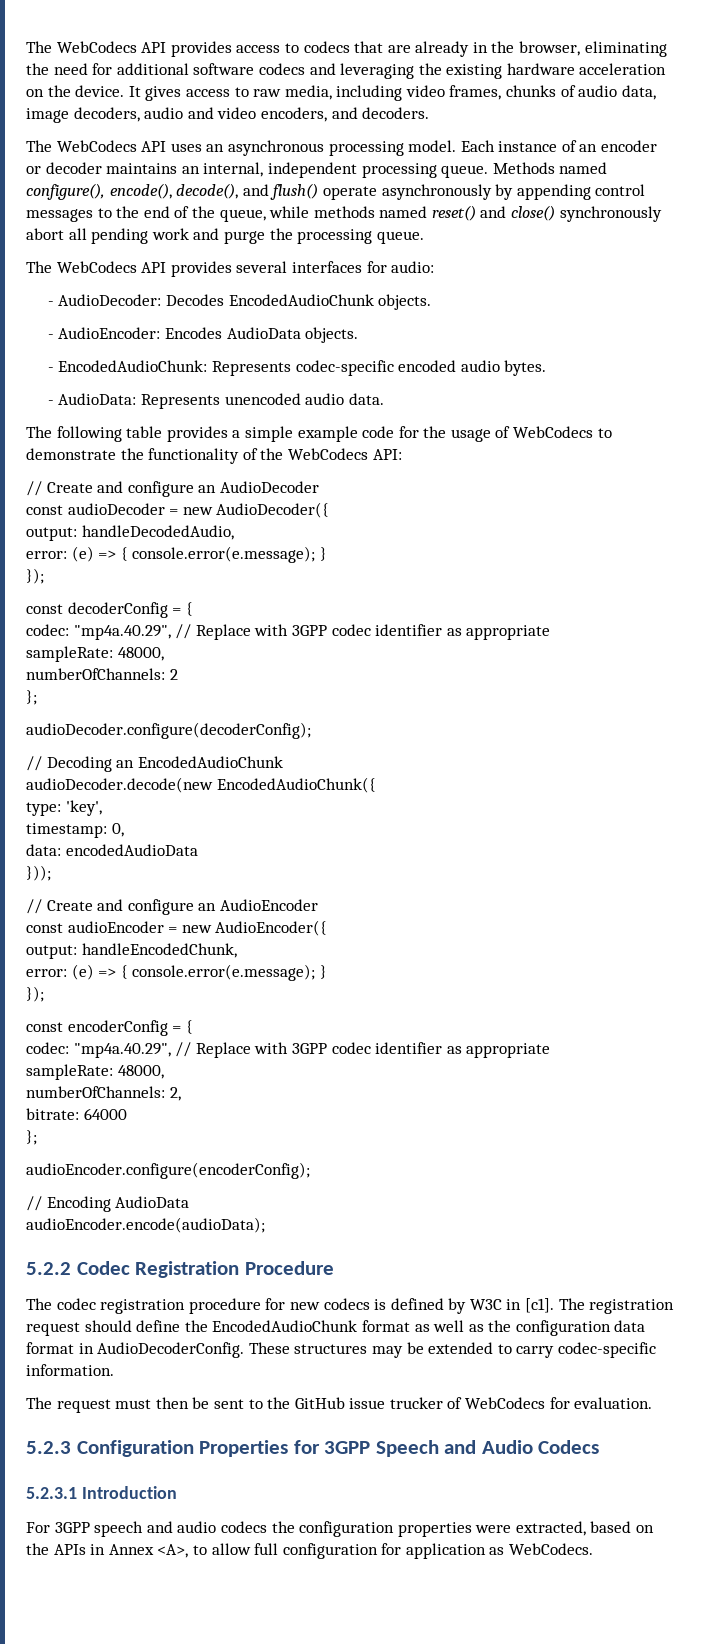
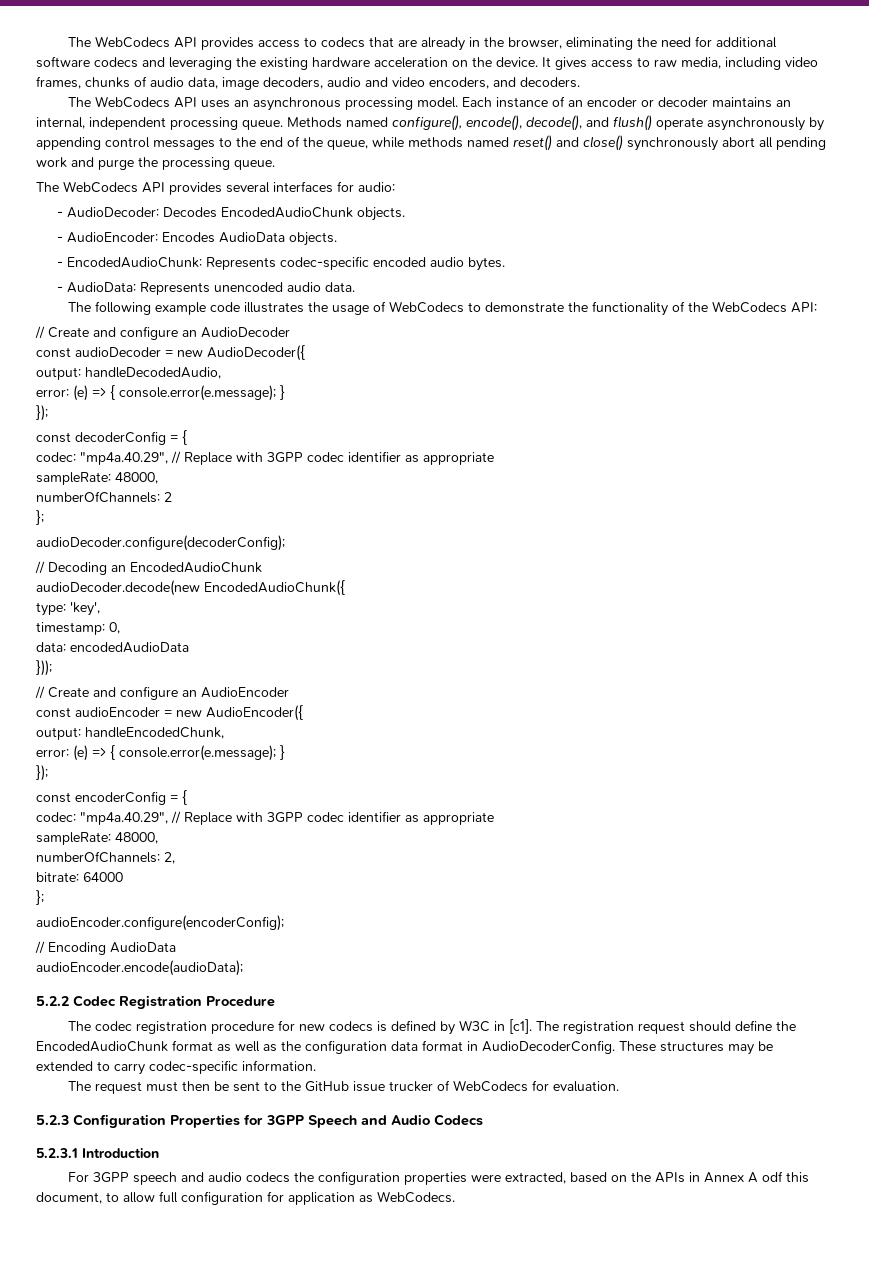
- The following table provides a simple example code for the usage of WebCodecs to demonstrate the functionality of the WebCodecs API:
+ The following example code illustrates the usage of WebCodecs to demonstrate the functionality of the WebCodecs API:
- For 3GPP speech and audio codecs the configuration properties were extracted, based on the APIs in Annex <A>, to allow full configuration for application as WebCodecs.
+ For 3GPP speech and audio codecs the configuration properties were extracted, based on the APIs in Annex A odf this document, to allow full configuration for application as WebCodecs.

